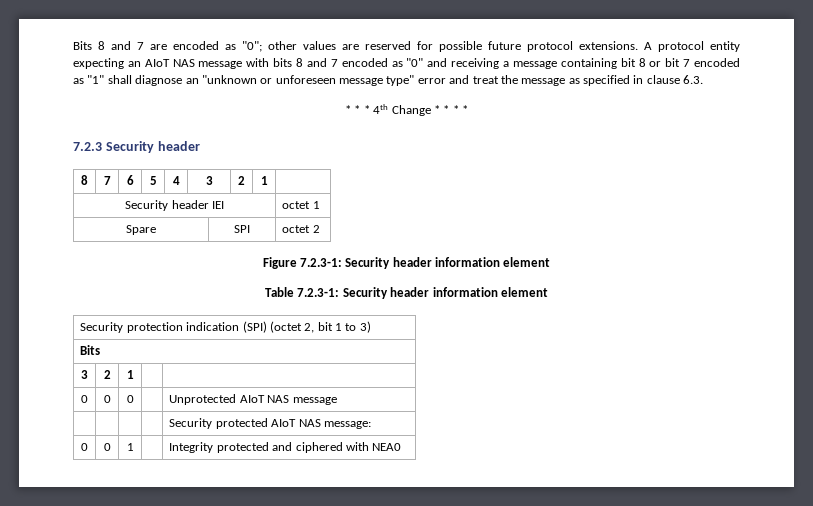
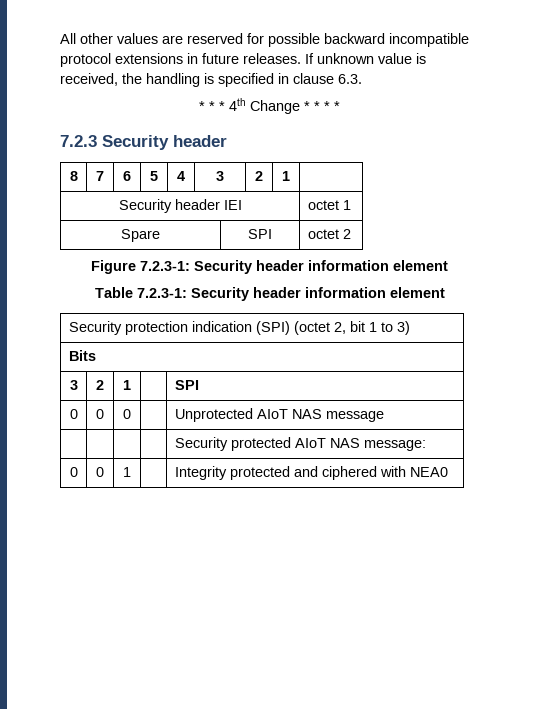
- Bits 8 and 7 are encoded as "0"; other values are reserved for possible future protocol extensions. A protocol entity expecting an AIoT NAS message with bits 8 and 7 encoded as "0" and receiving a message containing bit 8 or bit 7 encoded as "1" shall diagnose an "unknown or unforeseen message type" error and treat the message as specified in clause 6.3.
+ All other values are reserved for possible backward incompatible protocol extensions in future releases. If unknown value is received, the handling is specified in clause 6.3.
- 3 | 2 | 1 | |
+ 3 | 2 | 1 | | SPI

